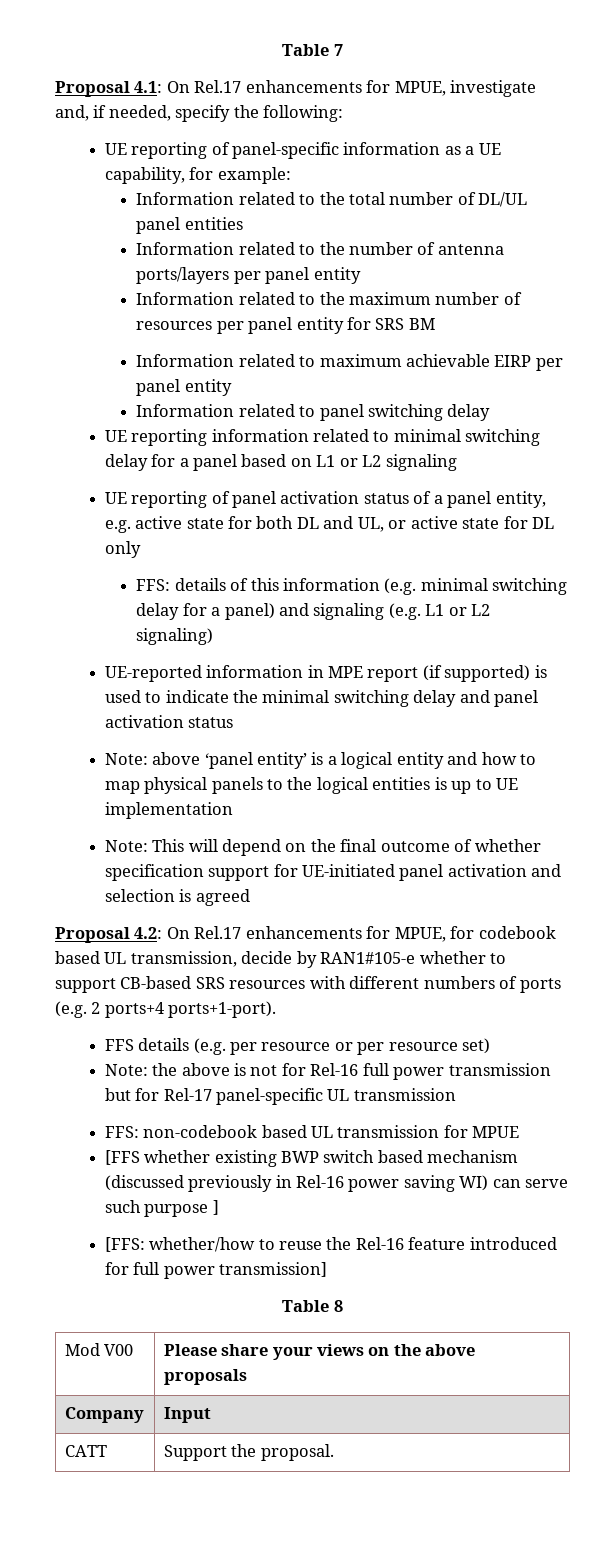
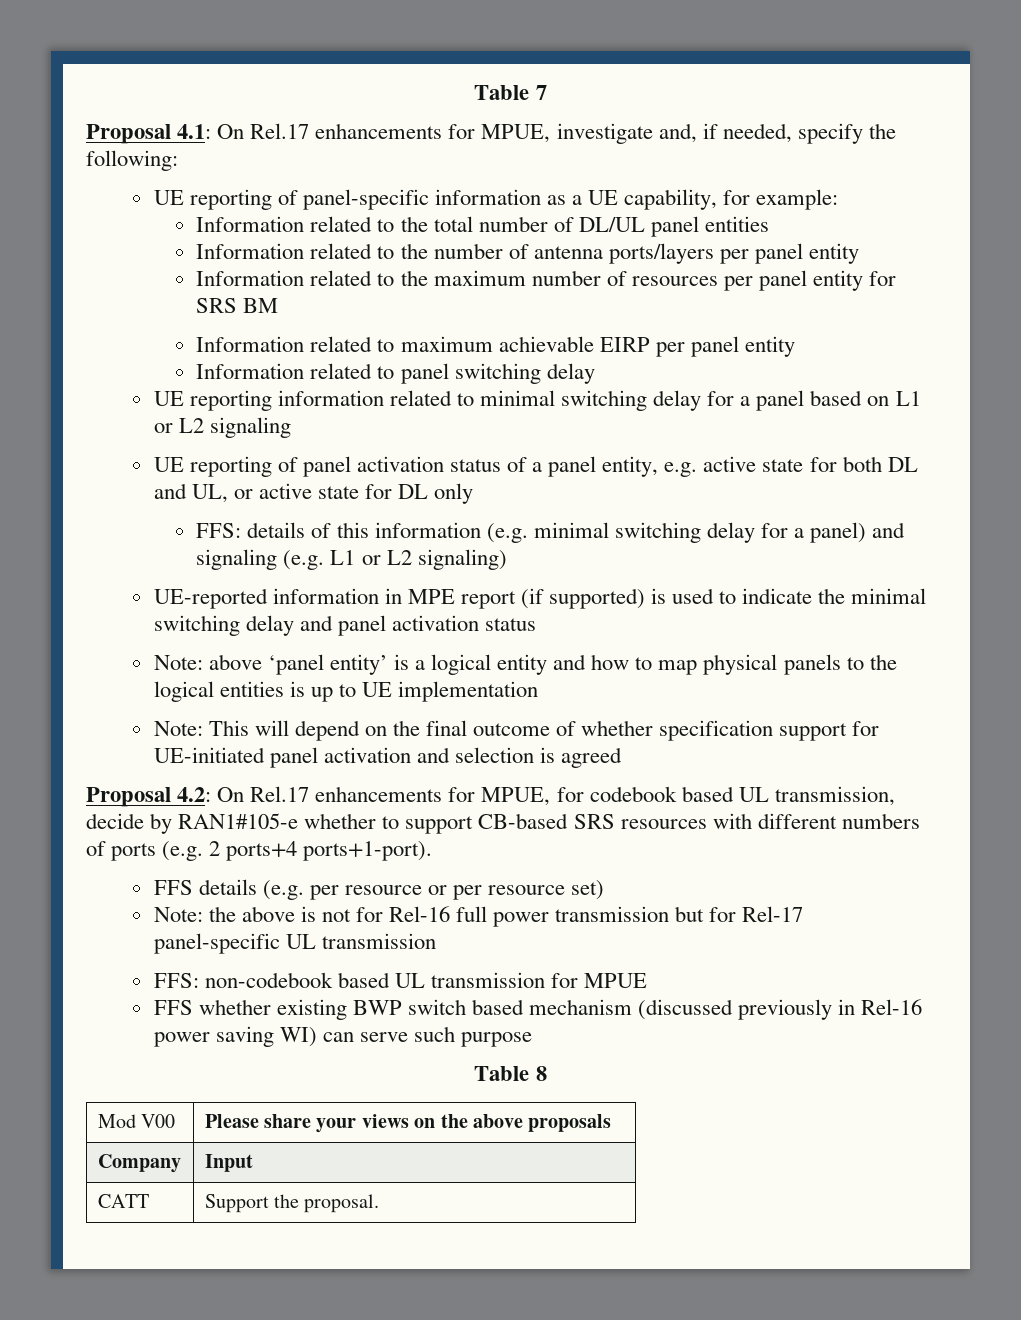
- [FFS whether existing BWP switch based mechanism (discussed previously in Rel-16 power saving WI) can serve such purpose ]
- [FFS: whether/how to reuse the Rel-16 feature introduced for full power transmission]
+ FFS whether existing BWP switch based mechanism (discussed previously in Rel-16 power saving WI) can serve such purpose

